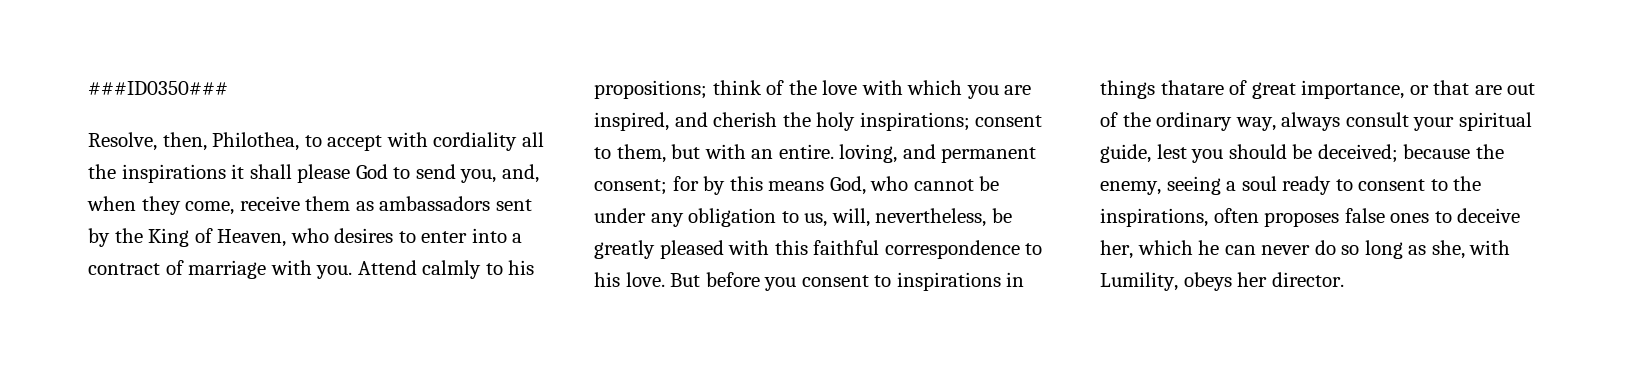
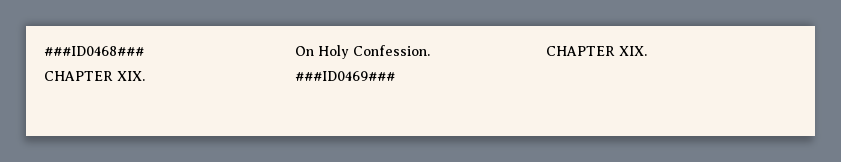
- ###ID0350###
- Resolve, then, Philothea, to accept with cordiality all the inspirations it shall please God to send you, and, when they come, receive them as ambassadors sent by the King of Heaven, who desires to enter into a contract of marriage with you. Attend calmly to his propositions; think of the love with which you are inspired, and cherish the holy inspirations; consent to them, but with an entire. loving, and permanent consent; for by this means God, who cannot be under any obligation to us, will, nevertheless, be greatly pleased with this faithful correspondence to his love. But before you consent to inspirations in things thatare of great importance, or that are out of the ordinary way, always consult your spiritual guide, lest you should be deceived; because the enemy, seeing a soul ready to consent to the inspirations, often proposes false ones to deceive her, which he can never do so long as she, with Lumility, obeys her director.
+ ###ID0468###
+ CHAPTER XIX.
+ On Holy Confession.
+ ###ID0469###
+ CHAPTER XIX.

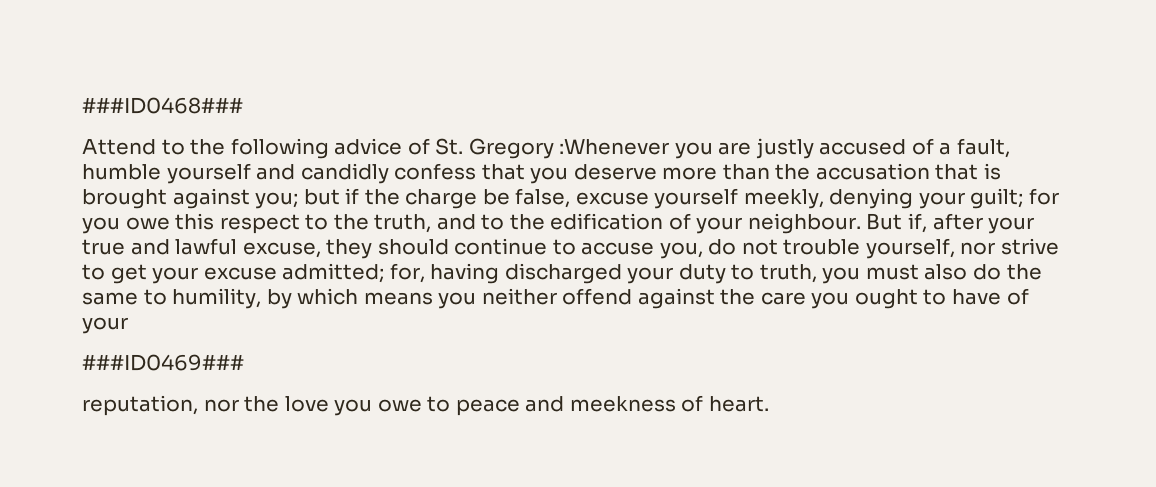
  ###ID0468###
- CHAPTER XIX.
- On Holy Confession.
+ Attend to the following advice of St. Gregory :Whenever you are justly accused of a fault, humble yourself and candidly confess that you deserve more than the accusation that is brought against you; but if the charge be false, excuse yourself meekly, denying your guilt; for you owe this respect to the truth, and to the edification of your neighbour. But if, after your true and lawful excuse, they should continue to accuse you, do not trouble yourself, nor strive to get your excuse admitted; for, having discharged your duty to truth, you must also do the same to humility, by which means you neither offend against the care you ought to have of your
  ###ID0469###
- CHAPTER XIX.
+ reputation, nor the love you owe to peace and meekness of heart.

